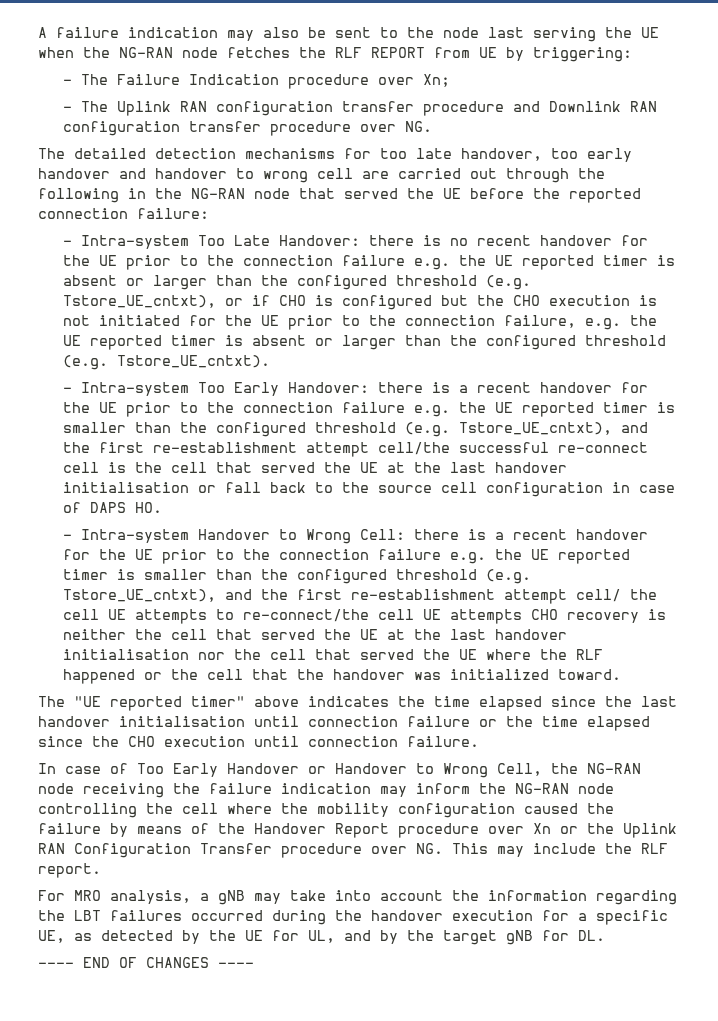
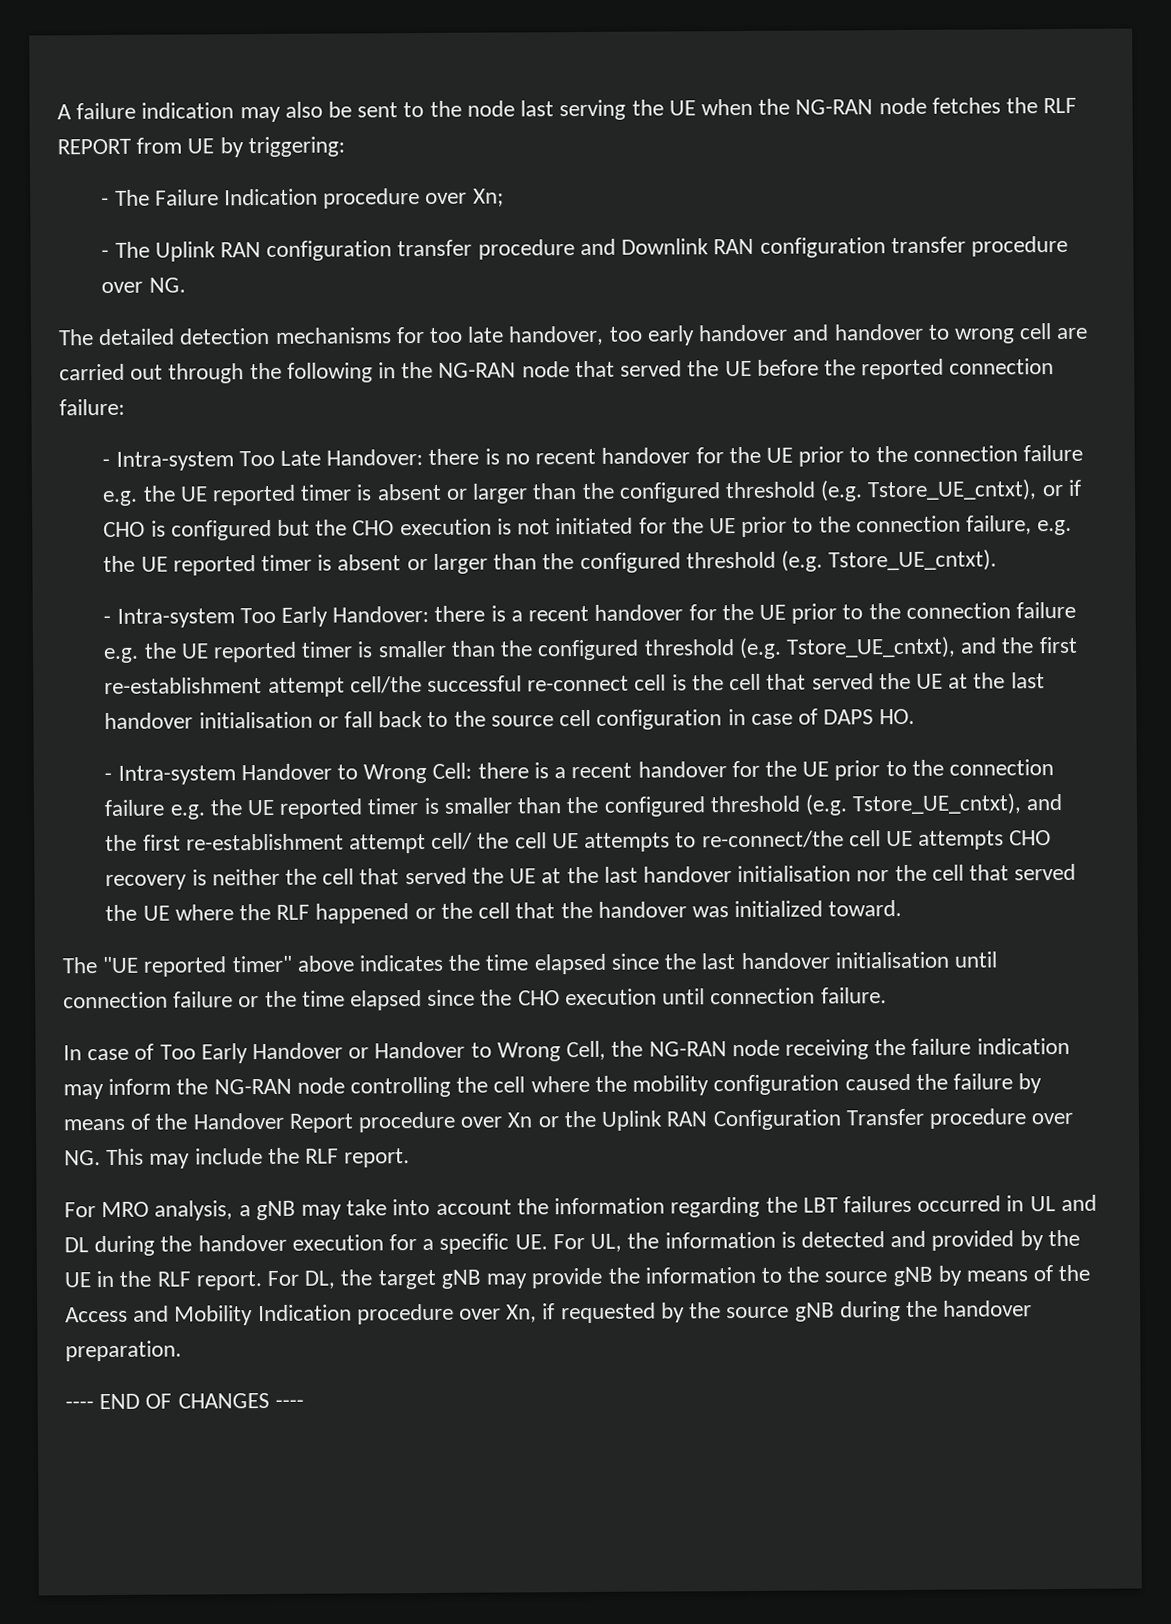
- For MRO analysis, a gNB may take into account the information regarding the LBT failures occurred during the handover execution for a specific UE, as detected by the UE for UL, and by the target gNB for DL.
+ For MRO analysis, a gNB may take into account the information regarding the LBT failures occurred in UL and DL during the handover execution for a specific UE. For UL, the information is detected and provided by the UE in the RLF report. For DL, the target gNB may provide the information to the source gNB by means of the Access and Mobility Indication procedure over Xn, if requested by the source gNB during the handover preparation.

